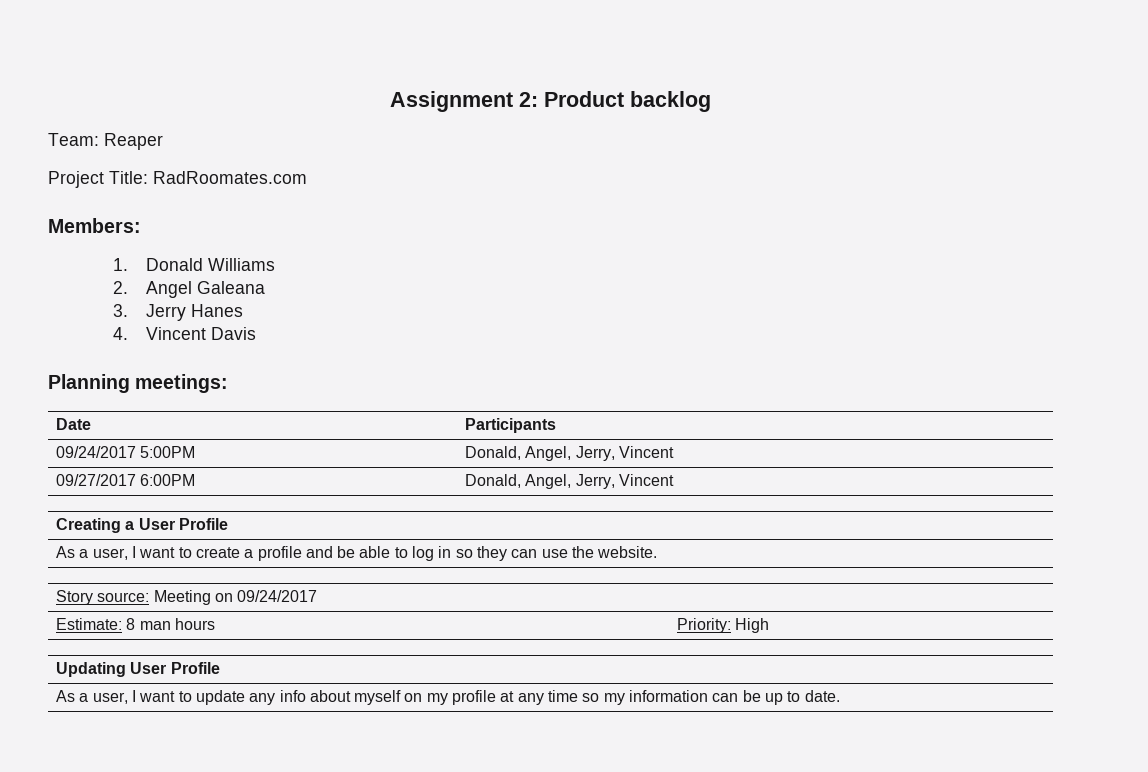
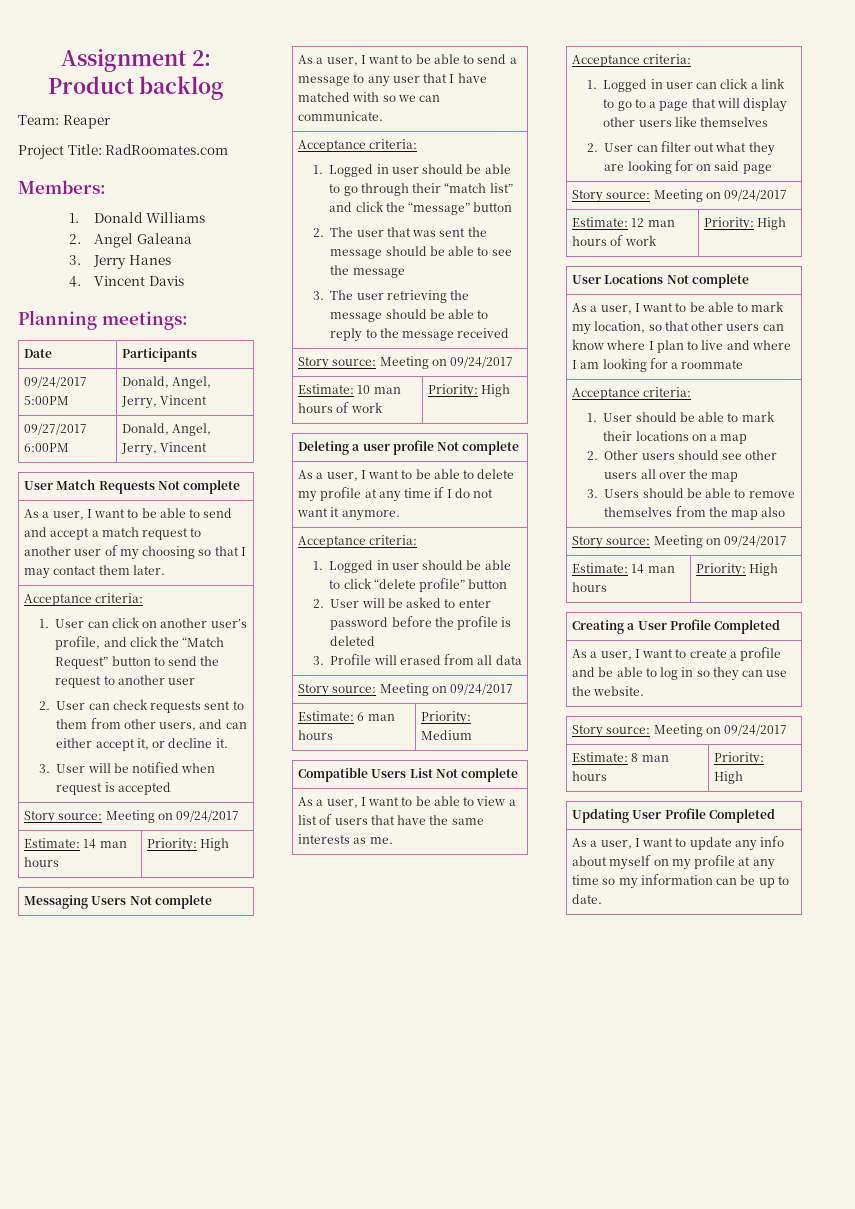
+ User Match Requests Not complete
+ As a user, I want to be able to send and accept a match request to another user of my choosing so that I may contact them later.
+ Acceptance criteria:
+ 1. User can click on another user’s profile, and click the “Match Request” button to send the request to another user
+ 2. User can check requests sent to them from other users, and can either accept it, or decline it.
+ 3. User will be notified when request is accepted
+ Story source: Meeting on 09/24/2017
+ Estimate: 14 man hours | Priority: High
+ Messaging Users Not complete
+ As a user, I want to be able to send a message to any user that I have matched with so we can communicate.
+ Acceptance criteria:
+ 1. Logged in user should be able to go through their “match list” and click the “message” button
+ 2. The user that was sent the message should be able to see the message
+ 3. The user retrieving the message should be able to reply to the message received
+ Story source: Meeting on 09/24/2017
+ Estimate: 10 man hours of work | Priority: High
+ Deleting a user profile Not complete
+ As a user, I want to be able to delete my profile at any time if I do not want it anymore.
+ Acceptance criteria:
+ 1. Logged in user should be able to click “delete profile” button
+ 2. User will be asked to enter password before the profile is deleted
+ 3. Profile will erased from all data
+ Story source: Meeting on 09/24/2017
+ Estimate: 6 man hours | Priority: Medium
+ Compatible Users List Not complete
+ As a user, I want to be able to view a list of users that have the same interests as me.
+ Acceptance criteria:
+ 1. Logged in user can click a link to go to a page that will display other users like themselves
+ 2. User can filter out what they are looking for on said page
+ Story source: Meeting on 09/24/2017
+ Estimate: 12 man hours of work | Priority: High
+ User Locations Not complete
+ As a user, I want to be able to mark my location, so that other users can know where I plan to live and where I am looking for a roommate
+ Acceptance criteria:
+ 1. User should be able to mark their locations on a map
+ 2. Other users should see other users all over the map
+ 3. Users should be able to remove themselves from the map also
+ Story source: Meeting on 09/24/2017
+ Estimate: 14 man hours | Priority: High
- Creating a User Profile
+ Creating a User Profile Completed
- Updating User Profile
+ Updating User Profile Completed

